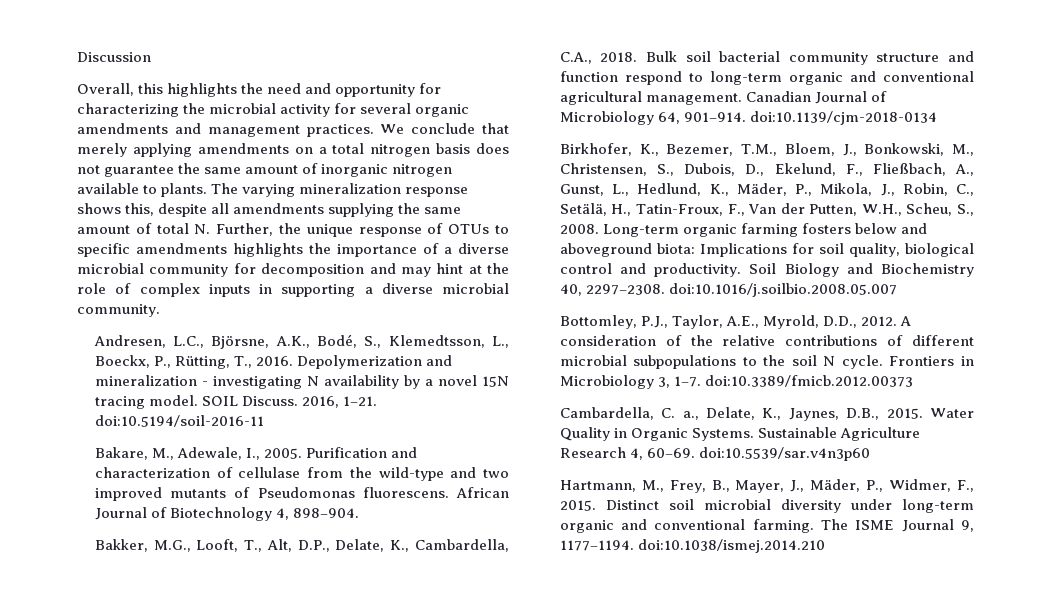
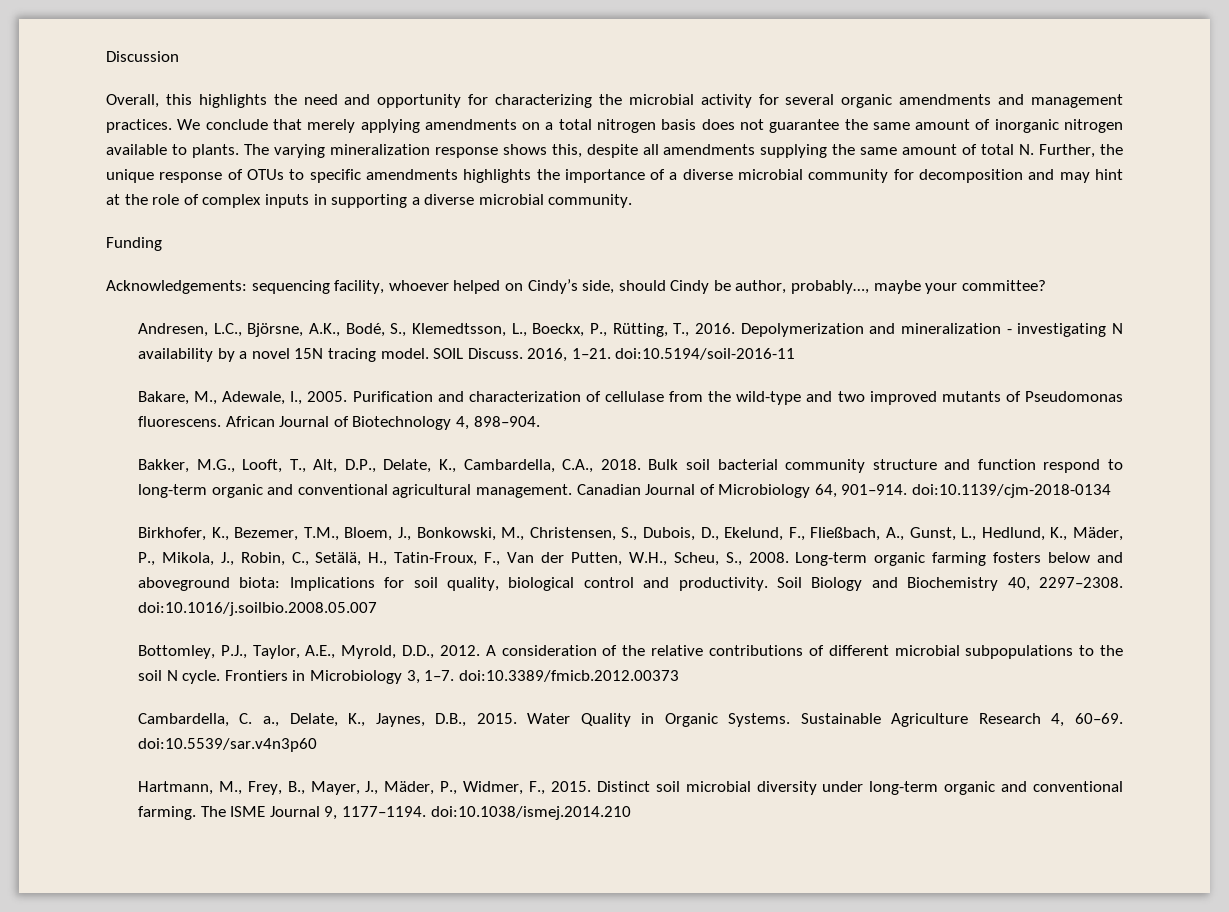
+ Funding
+ Acknowledgements: sequencing facility, whoever helped on Cindy’s side, should Cindy be author, probably…, maybe your committee?

